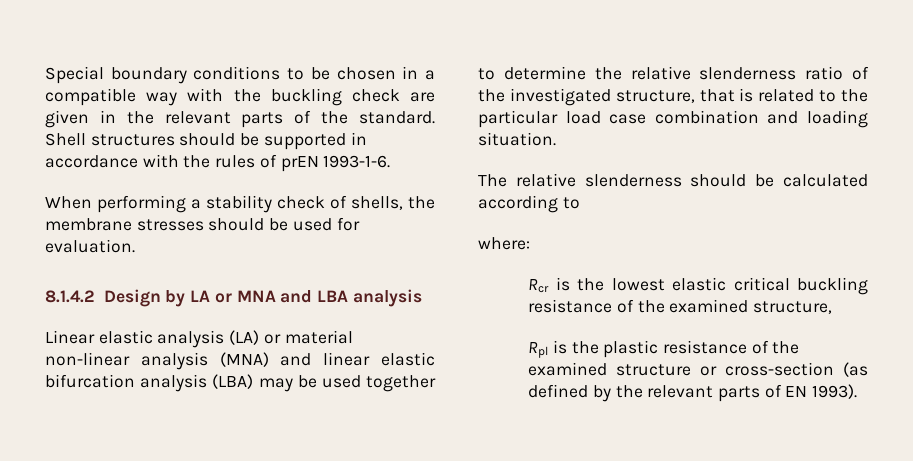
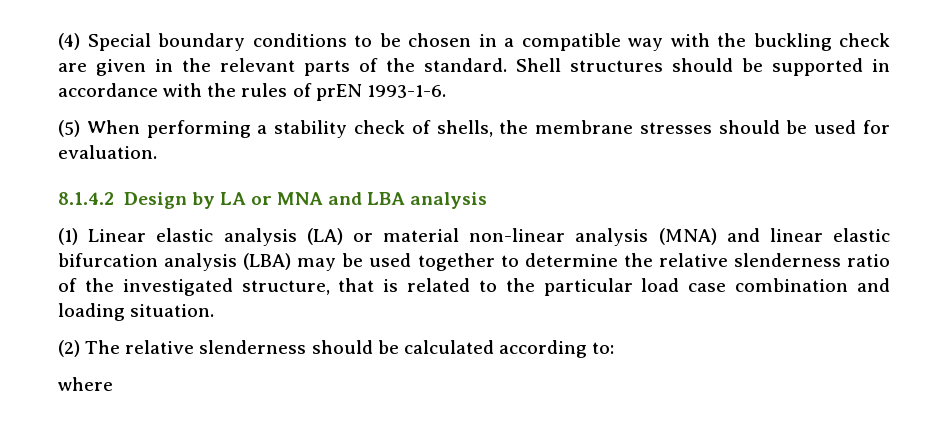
- Special boundary conditions to be chosen in a compatible way with the buckling check are given in the relevant parts of the standard.
+ (4) Special boundary conditions to be chosen in a compatible way with the buckling check are given in the relevant parts of the standard.
- When performing a stability check of shells, the membrane stresses should be used for evaluation.
+ (5) When performing a stability check of shells, the membrane stresses should be used for evaluation.
- Linear elastic analysis (LA) or material non-linear analysis (MNA) and linear elastic bifurcation analysis (LBA) may be used together to determine the relative slenderness ratio of the investigated structure, that is related to the particular load case combination and loading situation.
+ (1) Linear elastic analysis (LA) or material non-linear analysis (MNA) and linear elastic bifurcation analysis (LBA) may be used together to determine the relative slenderness ratio of the investigated structure, that is related to the particular load case combination and loading situation.
- The relative slenderness should be calculated according to
- where:
- Rcr is the lowest elastic critical buckling resistance of the examined structure,
- Rpl is the plastic resistance of the examined structure or cross-section (as defined by the relevant parts of EN 1993).
+ (2) The relative slenderness should be calculated according to:
+ where

